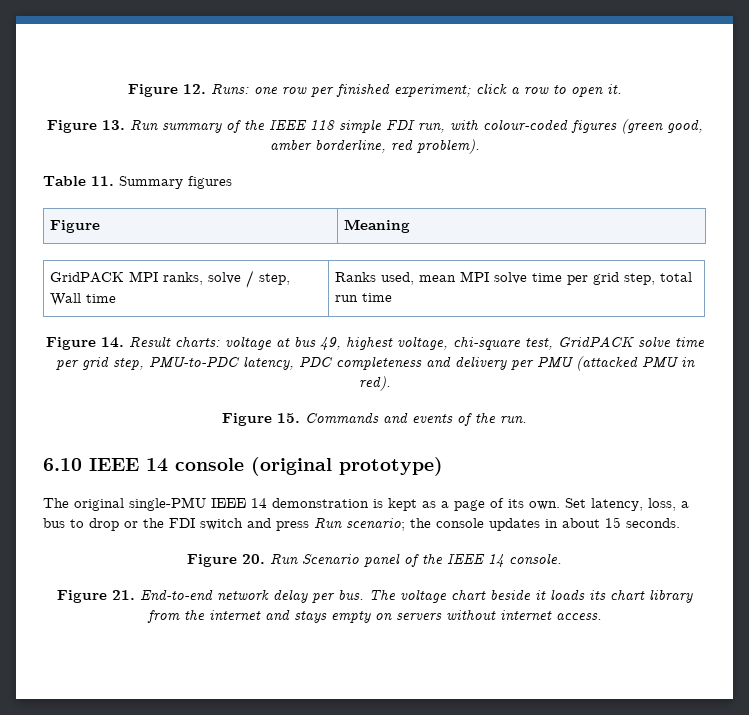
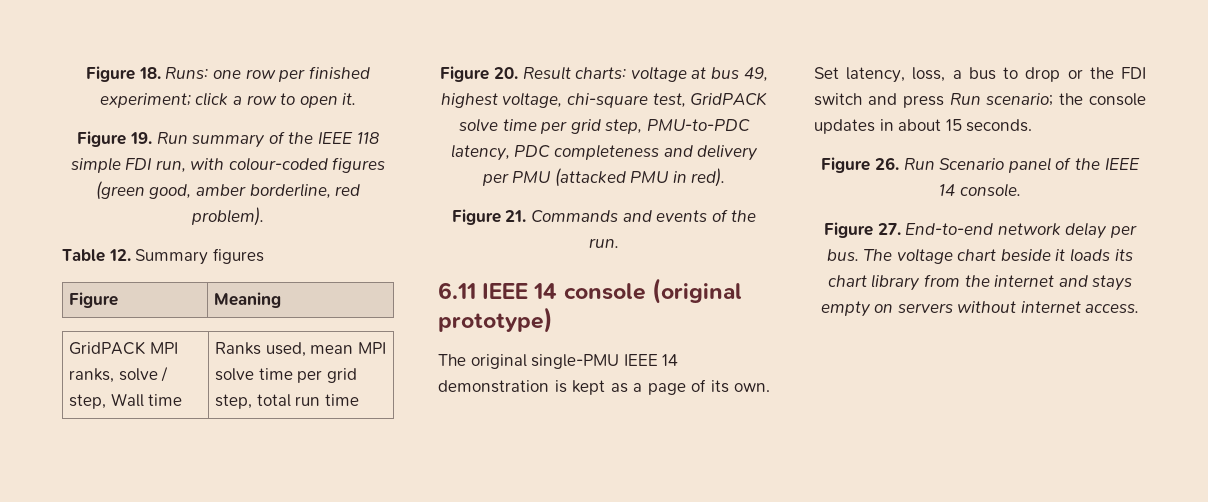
- Figure 12. Runs: one row per finished experiment; click a row to open it.
+ Figure 18. Runs: one row per finished experiment; click a row to open it.
- Figure 13. Run summary of the IEEE 118 simple FDI run, with colour-coded figures (green good, amber borderline, red problem).
+ Figure 19. Run summary of the IEEE 118 simple FDI run, with colour-coded figures (green good, amber borderline, red problem).
- Table 11. Summary figures
+ Table 12. Summary figures
- Figure 14. Result charts: voltage at bus 49, highest voltage, chi-square test, GridPACK solve time per grid step, PMU-to-PDC latency, PDC completeness and delivery per PMU (attacked PMU in red).
+ Figure 20. Result charts: voltage at bus 49, highest voltage, chi-square test, GridPACK solve time per grid step, PMU-to-PDC latency, PDC completeness and delivery per PMU (attacked PMU in red).
- Figure 15. Commands and events of the run.
+ Figure 21. Commands and events of the run.
- 6.10 IEEE 14 console (original prototype)
+ 6.11 IEEE 14 console (original prototype)
- Figure 20. Run Scenario panel of the IEEE 14 console.
+ Figure 26. Run Scenario panel of the IEEE 14 console.
- Figure 21. End-to-end network delay per bus.
+ Figure 27. End-to-end network delay per bus.

